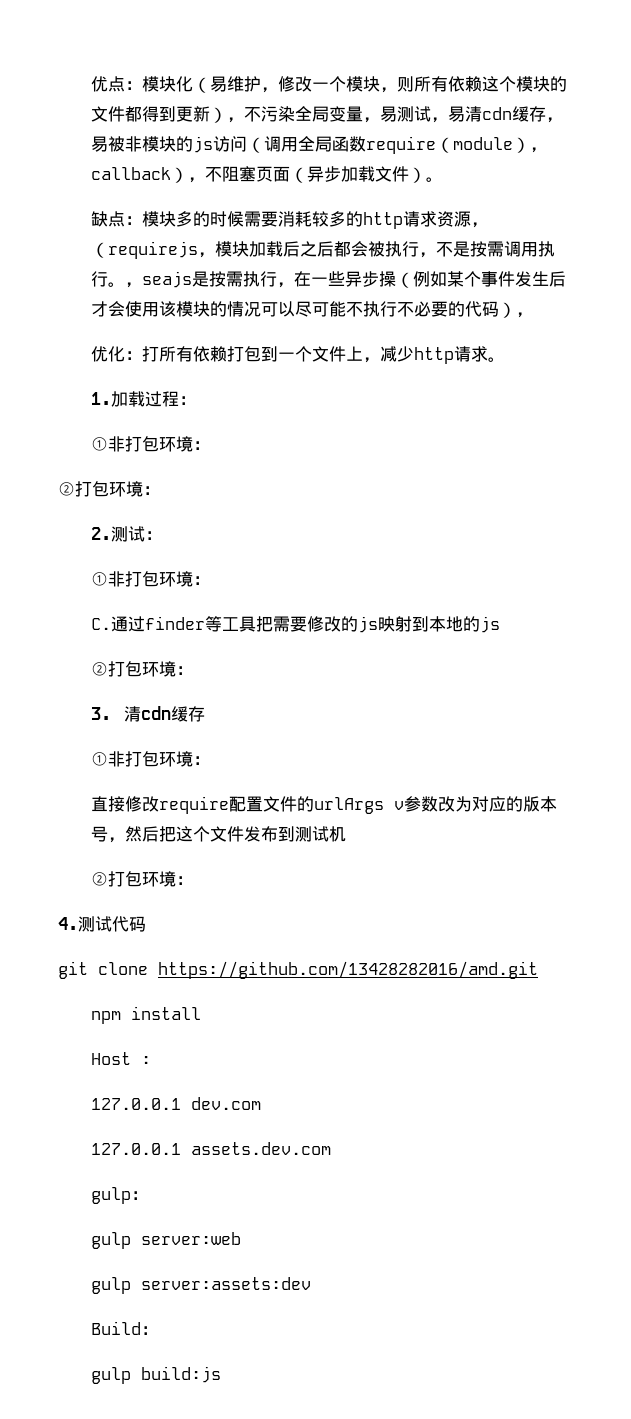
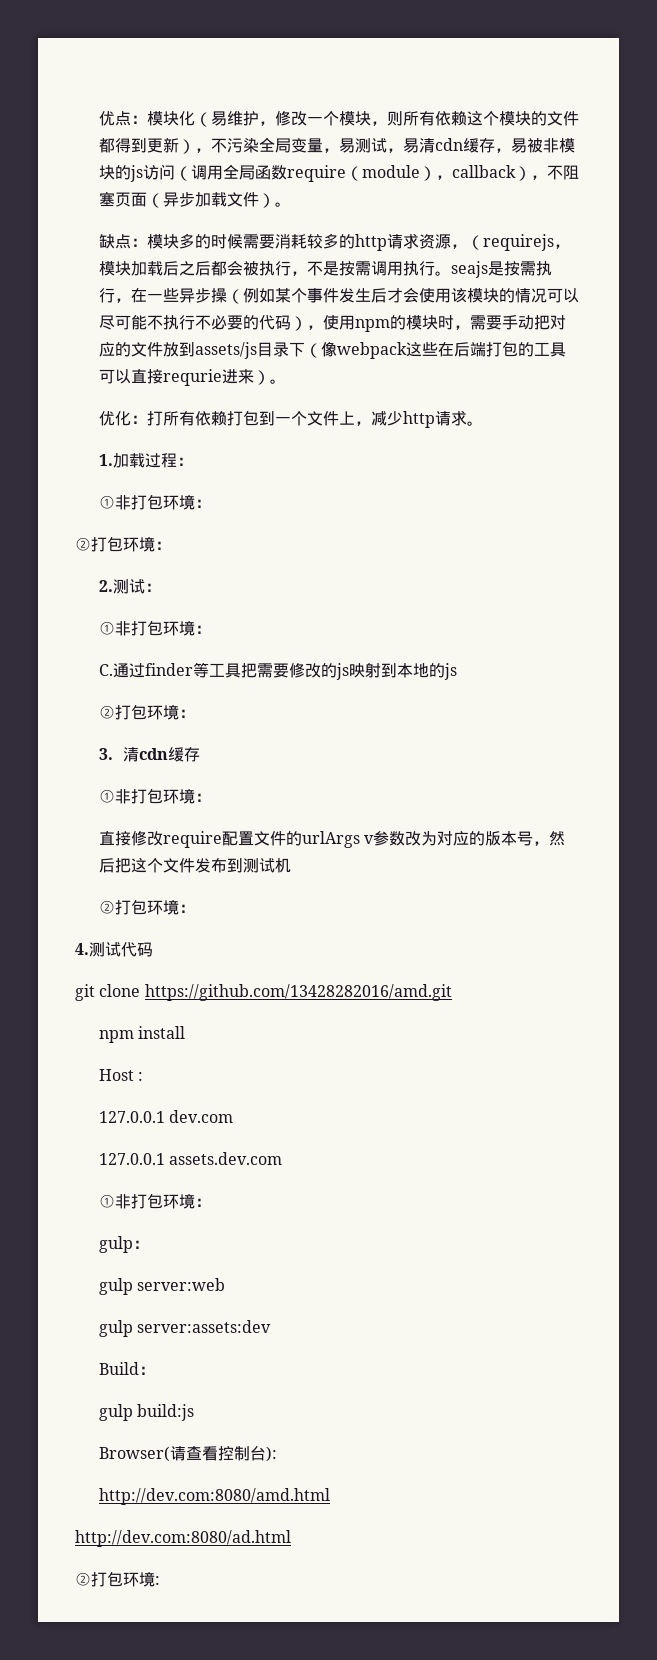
- 缺点：模块多的时候需要消耗较多的http请求资源，（requirejs，模块加载后之后都会被执行，不是按需调用执行。，seajs是按需执行，在一些异步操（例如某个事件发生后才会使用该模块的情况可以尽可能不执行不必要的代码），
+ 缺点：模块多的时候需要消耗较多的http请求资源，（requirejs，模块加载后之后都会被执行，不是按需调用执行。seajs是按需执行，在一些异步操（例如某个事件发生后才会使用该模块的情况可以尽可能不执行不必要的代码），使用npm的模块时，需要手动把对应的文件放到assets/js目录下（像webpack这些在后端打包的工具可以直接requrie进来）。
  127.0.0.1 assets.dev.com
+ ①非打包环境：
+ Browser(请查看控制台):
+ http://dev.com:8080/amd.html
+ http://dev.com:8080/ad.html
+ ②打包环境:

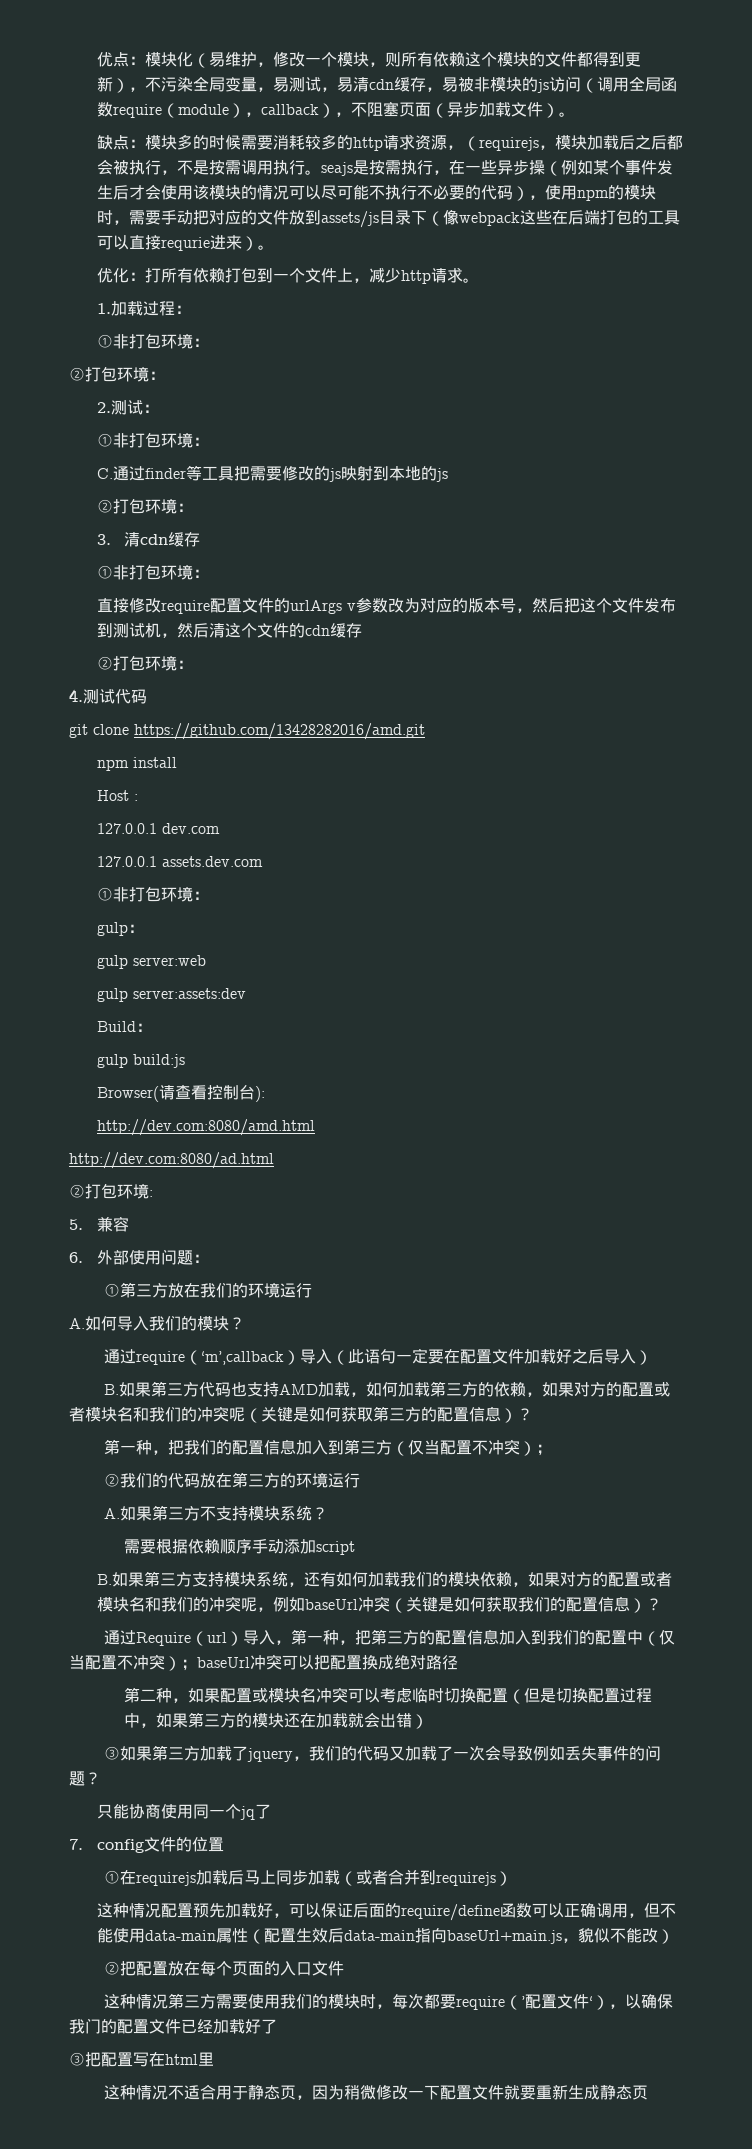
- 直接修改require配置文件的urlArgs v参数改为对应的版本号，然后把这个文件发布到测试机
+ 直接修改require配置文件的urlArgs v参数改为对应的版本号，然后把这个文件发布到测试机，然后清这个文件的cdn缓存
+ 5.兼容
+ 6.外部使用问题：
+ ①第三方放在我们的环境运行
+ A.如何导入我们的模块？
+ 通过require（‘m’,callback）导入（此语句一定要在配置文件加载好之后导入）
+ B.如果第三方代码也支持AMD加载，如何加载第三方的依赖，如果对方的配置或者模块名和我们的冲突呢（关键是如何获取第三方的配置信息）？
+ 第一种，把我们的配置信息加入到第三方（仅当配置不冲突）；
+ ②我们的代码放在第三方的环境运行
+ A.如果第三方不支持模块系统？
+ 需要根据依赖顺序手动添加script
+ B.如果第三方支持模块系统，还有如何加载我们的模块依赖，如果对方的配置或者模块名和我们的冲突呢，例如baseUrl冲突（关键是如何获取我们的配置信息）？
+ 通过Require（url）导入，第一种，把第三方的配置信息加入到我们的配置中（仅当配置不冲突）；baseUrl冲突可以把配置换成绝对路径
+ 第二种，如果配置或模块名冲突可以考虑临时切换配置（但是切换配置过程中，如果第三方的模块还在加载就会出错）
+ ③如果第三方加载了jquery，我们的代码又加载了一次会导致例如丢失事件的问题？
+ 只能协商使用同一个jq了
+ 7. config文件的位置
+ ①在requirejs加载后马上同步加载（或者合并到requirejs）
+ 这种情况配置预先加载好，可以保证后面的require/define函数可以正确调用，但不能使用data-main属性（配置生效后data-main指向baseUrl+main.js，貌似不能改）
+ ②把配置放在每个页面的入口文件
+ 这种情况第三方需要使用我们的模块时，每次都要require（’配置文件‘），以确保我门的配置文件已经加载好了
+ ③把配置写在html里
+ 这种情况不适合用于静态页，因为稍微修改一下配置文件就要重新生成静态页

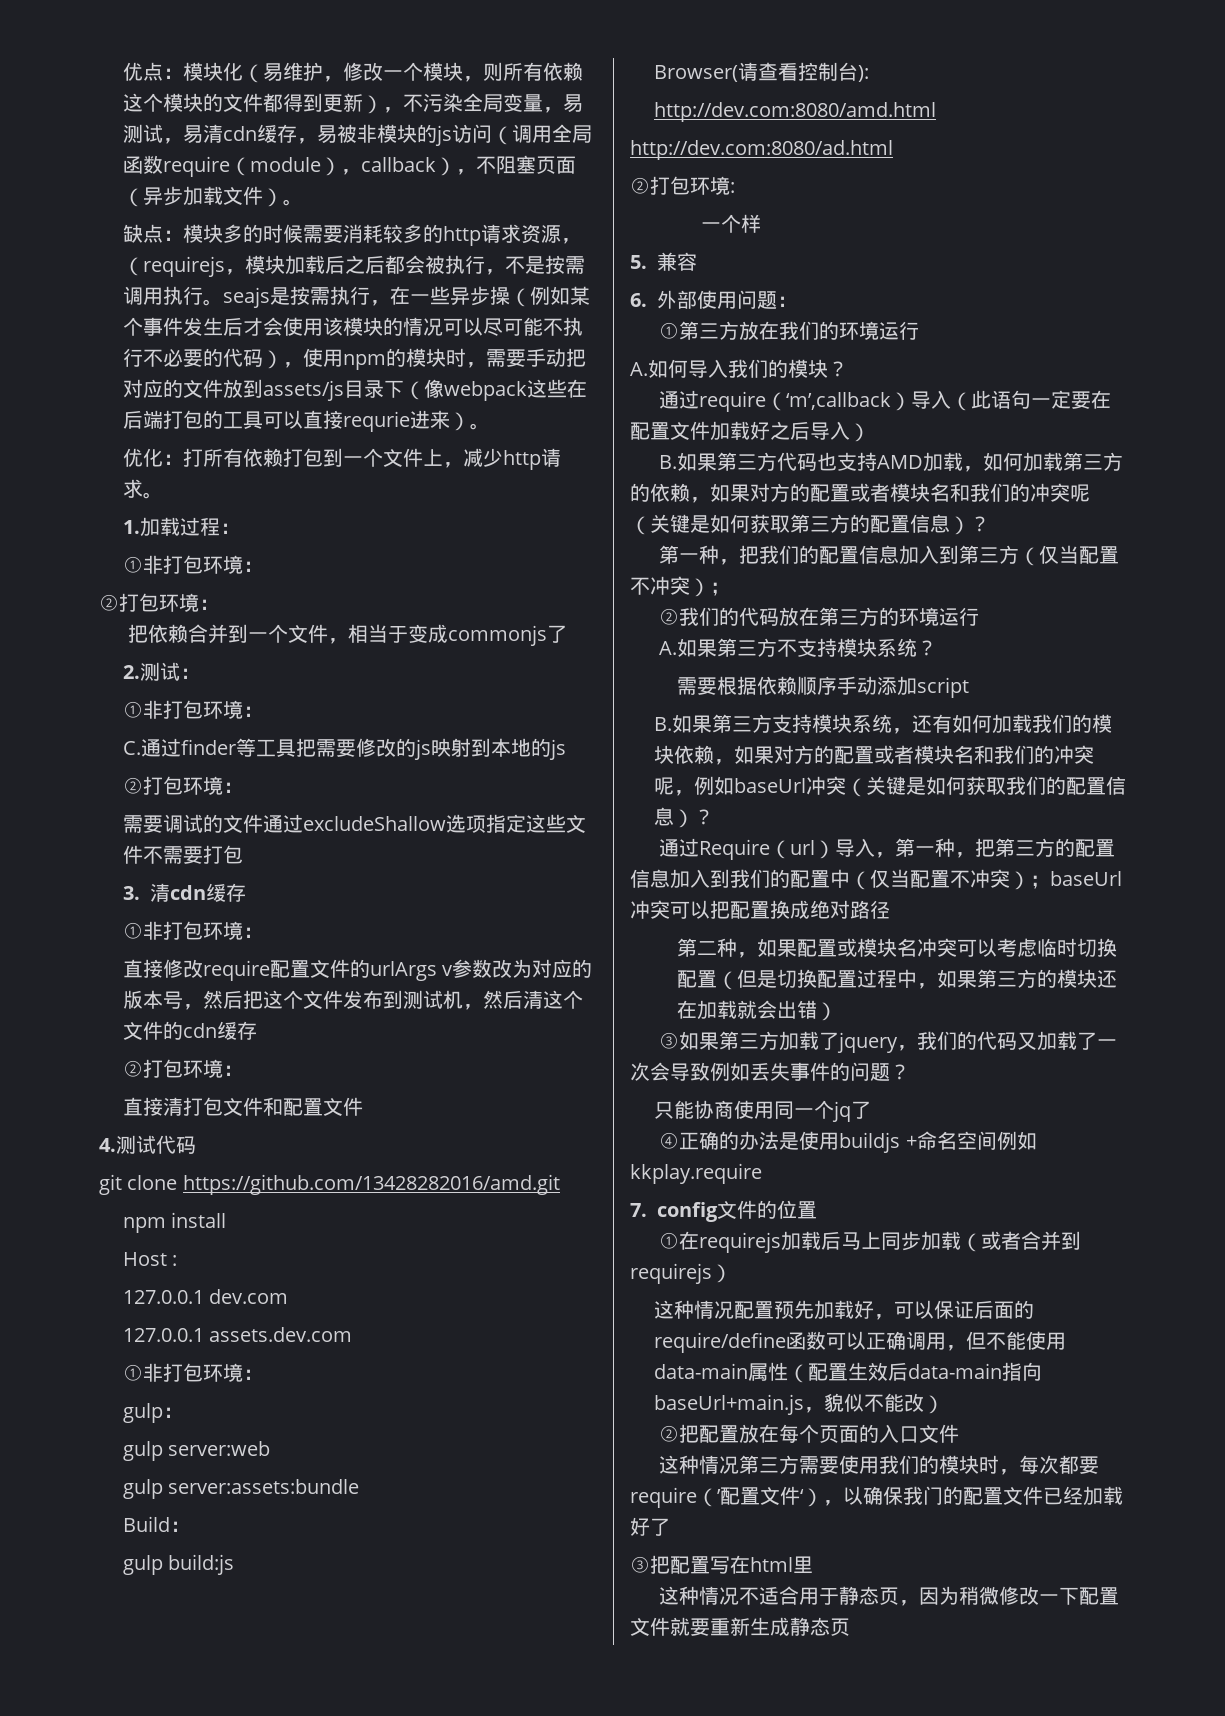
+ 把依赖合并到一个文件，相当于变成commonjs了
+ 需要调试的文件通过excludeShallow选项指定这些文件不需要打包
+ 直接清打包文件和配置文件
- gulp server:assets:dev
+ gulp server:assets:bundle
+ 一个样
+ ④正确的办法是使用buildjs +命名空间例如kkplay.require

